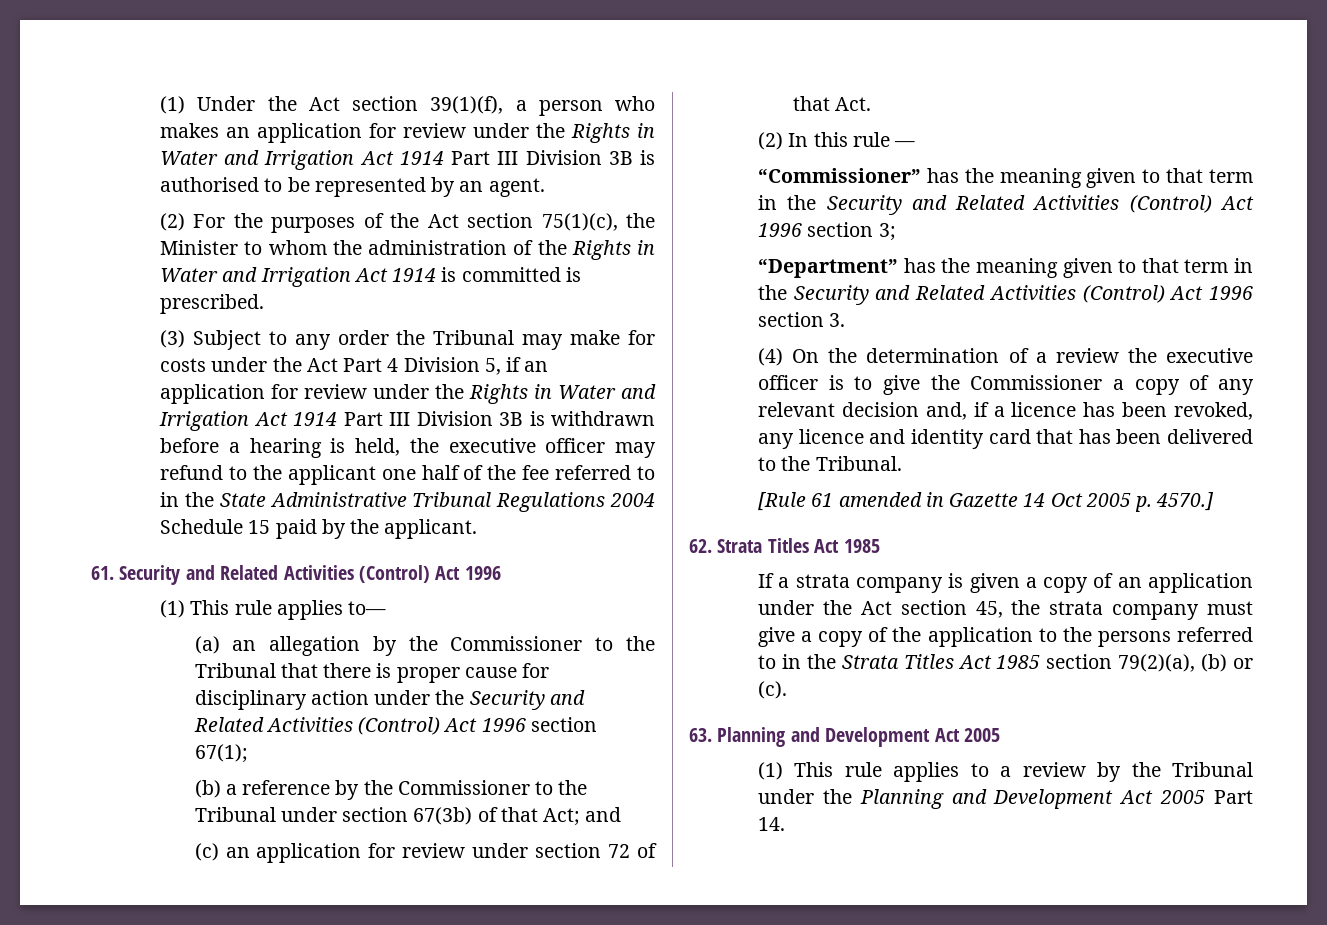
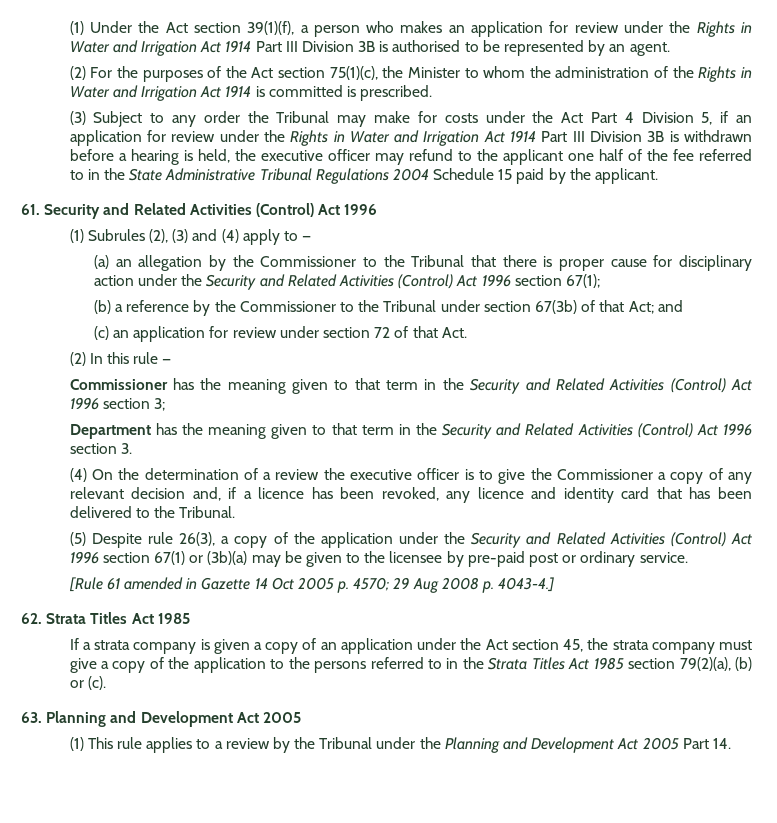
- (1) This rule applies to—
+ (1) Subrules (2), (3) and (4) apply to —
- “Commissioner” has the meaning given to that term in the Security and Related Activities (Control) Act 1996 section 3;
+ Commissioner has the meaning given to that term in the Security and Related Activities (Control) Act 1996 section 3;
- “Department” has the meaning given to that term in the Security and Related Activities (Control) Act 1996 section 3.
+ Department has the meaning given to that term in the Security and Related Activities (Control) Act 1996 section 3.
+ (5) Despite rule 26(3), a copy of the application under the Security and Related Activities (Control) Act 1996 section 67(1) or (3b)(a) may be given to the licensee by pre-paid post or ordinary service.
- [Rule 61 amended in Gazette 14 Oct 2005 p. 4570.]
+ [Rule 61 amended in Gazette 14 Oct 2005 p. 4570; 29 Aug 2008 p. 4043-4.]

